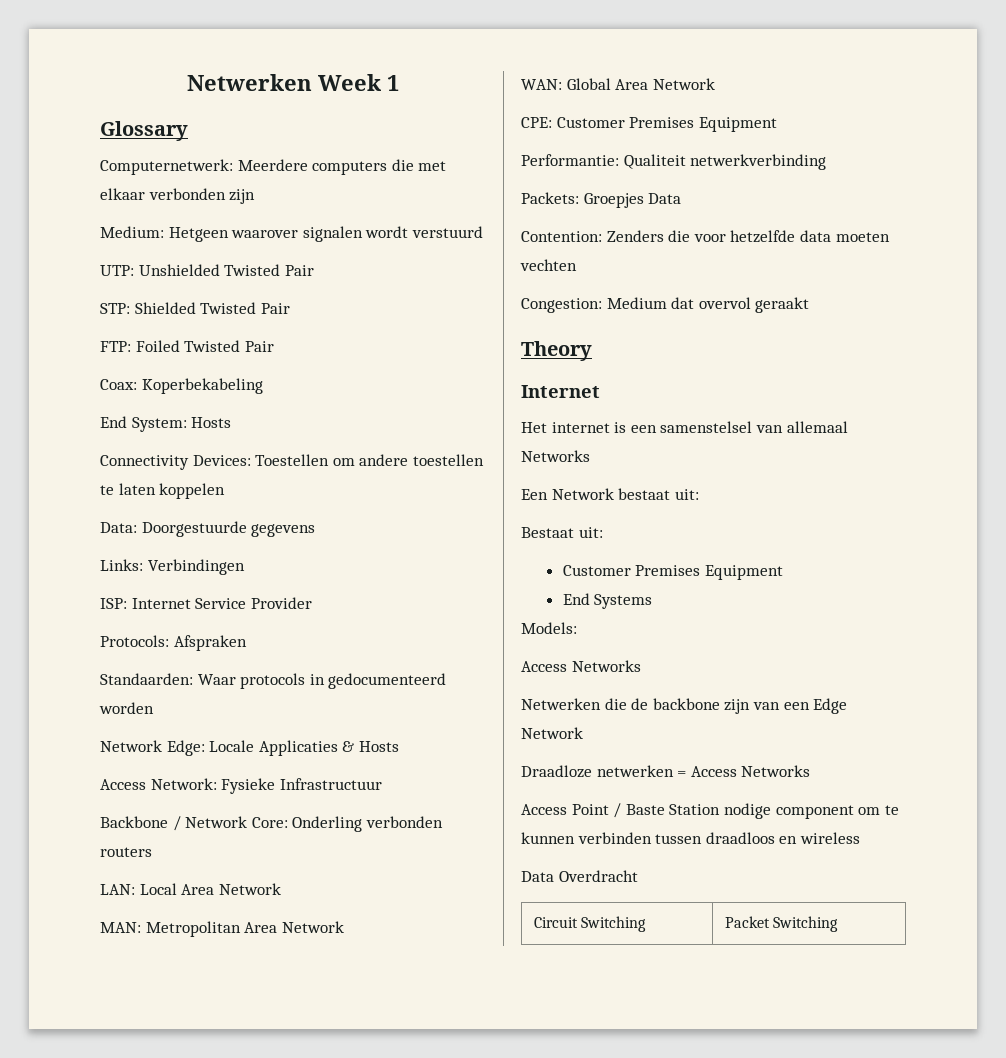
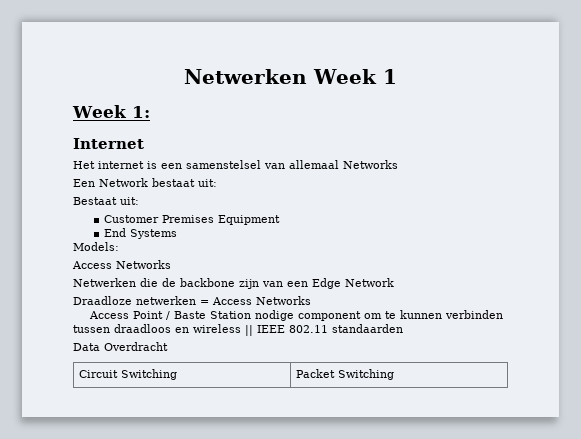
- Glossary
- Computernetwerk: Meerdere computers die met elkaar verbonden zijn
- Medium: Hetgeen waarover signalen wordt verstuurd
- UTP: Unshielded Twisted Pair
- STP: Shielded Twisted Pair
- FTP: Foiled Twisted Pair
- Coax: Koperbekabeling
- End System: Hosts
- Connectivity Devices: Toestellen om andere toestellen te laten koppelen
- Data: Doorgestuurde gegevens
- Links: Verbindingen
- ISP: Internet Service Provider
- Protocols: Afspraken
- Standaarden: Waar protocols in gedocumenteerd worden
- Network Edge: Locale Applicaties & Hosts
- Access Network: Fysieke Infrastructuur
- Backbone / Network Core: Onderling verbonden routers
- LAN: Local Area Network
- MAN: Metropolitan Area Network
- WAN: Global Area Network
- CPE: Customer Premises Equipment
- Performantie: Qualiteit netwerkverbinding
- Packets: Groepjes Data
- Contention: Zenders die voor hetzelfde data moeten vechten
- Congestion: Medium dat overvol geraakt
- Theory
+ Week 1:
- Access Point / Baste Station nodige component om te kunnen verbinden tussen draadloos en wireless
+ Access Point / Baste Station nodige component om te kunnen verbinden tussen draadloos en wireless || IEEE 802.11 standaarden

